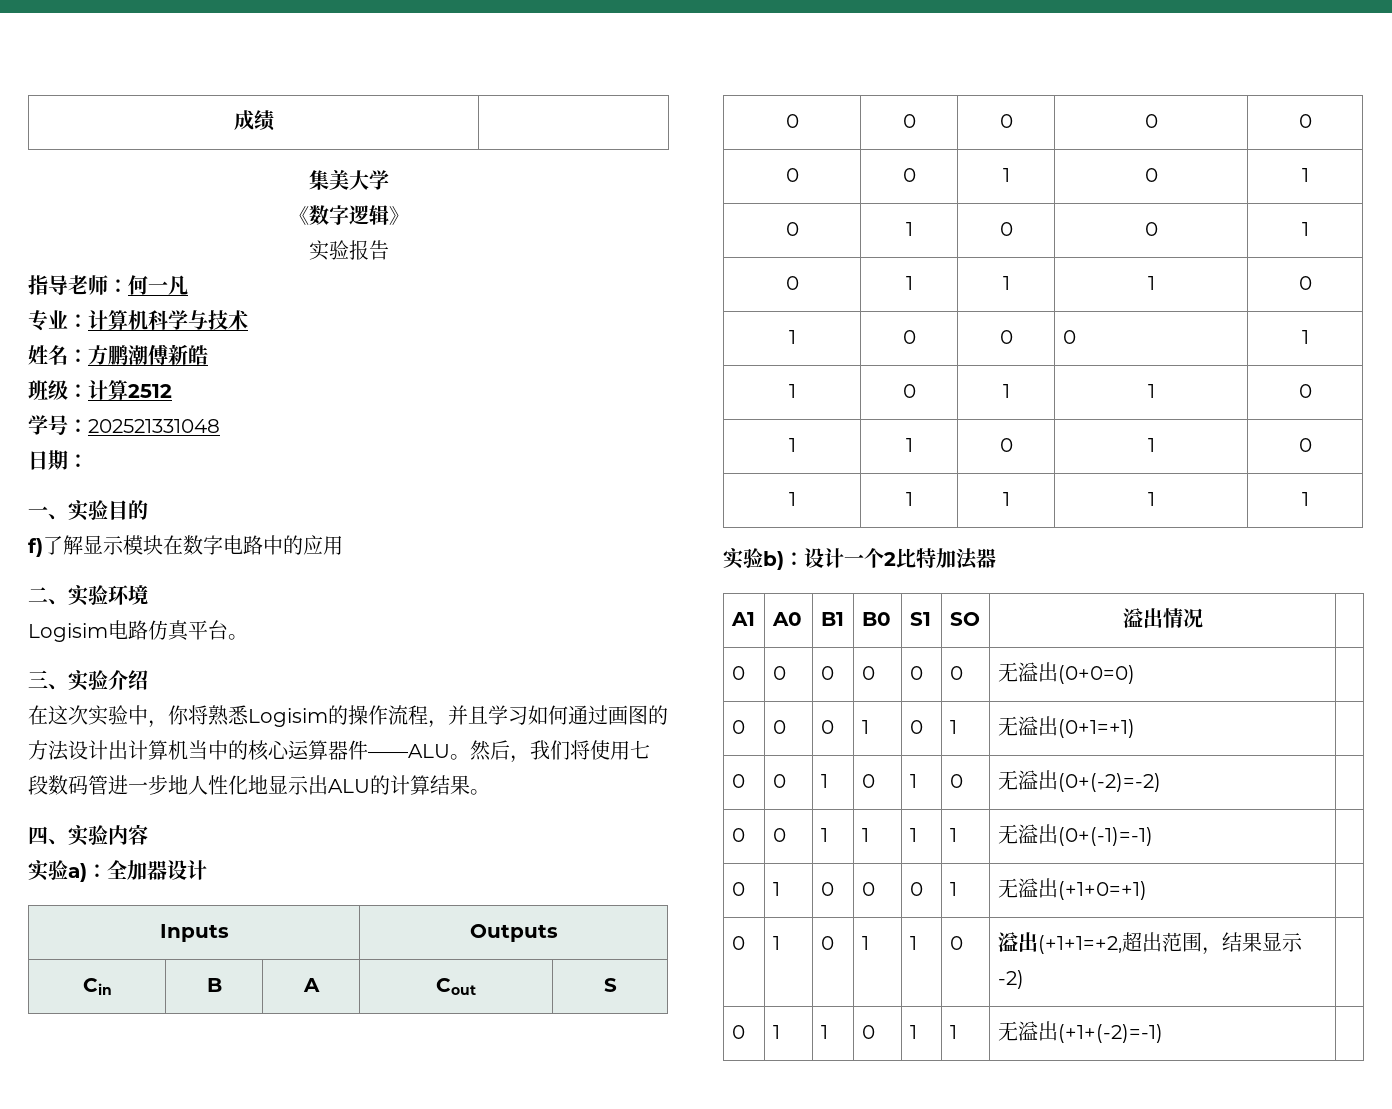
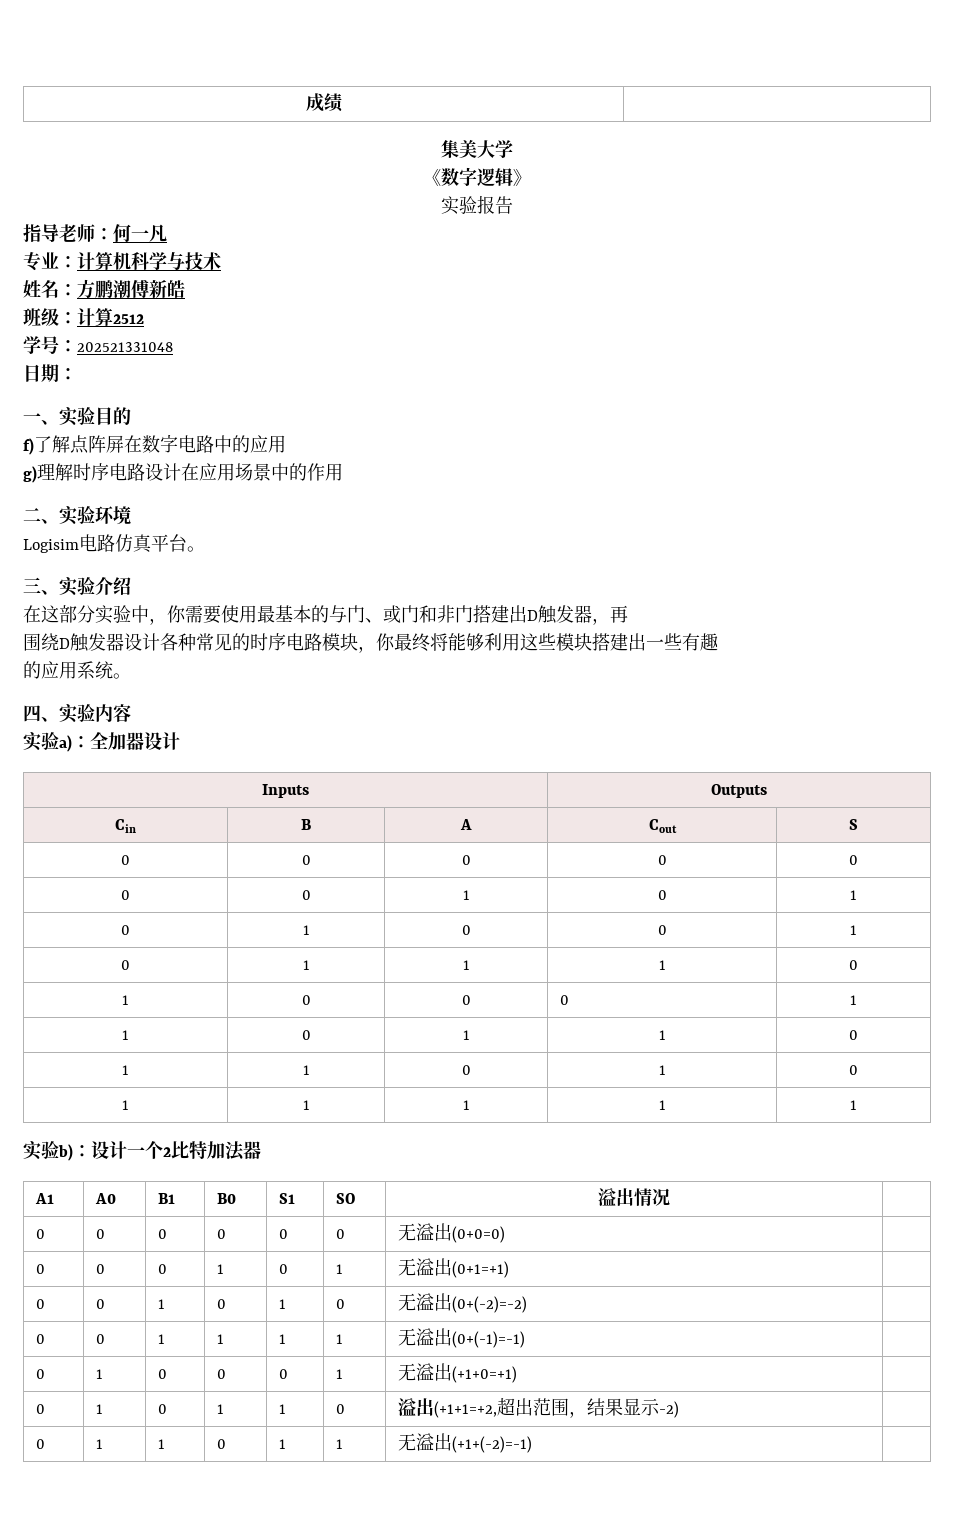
- f)了解显示模块在数字电路中的应用
+ f)了解点阵屏在数字电路中的应用
+ g)理解时序电路设计在应用场景中的作用
- 在这次实验中，你将熟悉Logisim的操作流程，并且学习如何通过画图的方法设计出计算机当中的核心运算器件——ALU。然后，我们将使用七段数码管进一步地人性化地显示出ALU的计算结果。
+ 在这部分实验中，你需要使用最基本的与门、或门和非门搭建出D触发器，再
+ 围绕D触发器设计各种常见的时序电路模块，你最终将能够利用这些模块搭建出一些有趣
+ 的应用系统。

